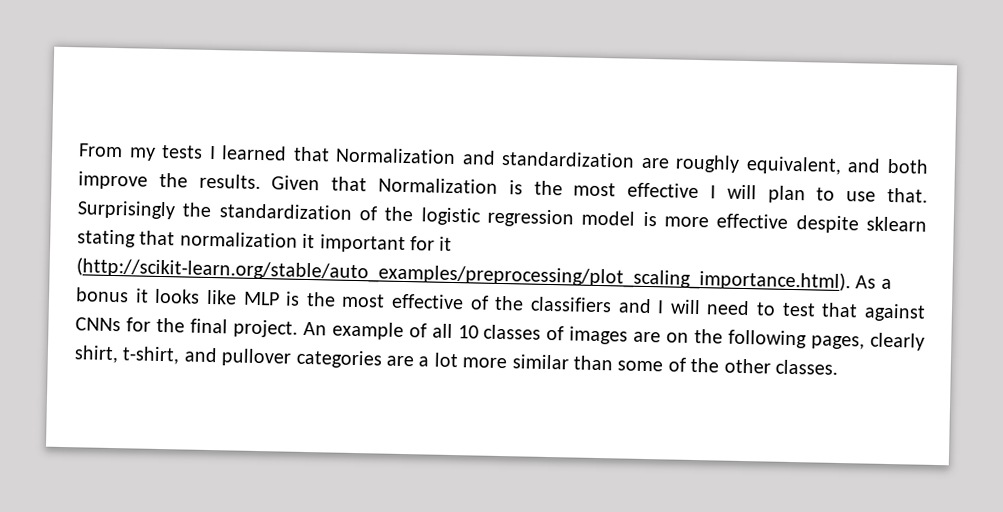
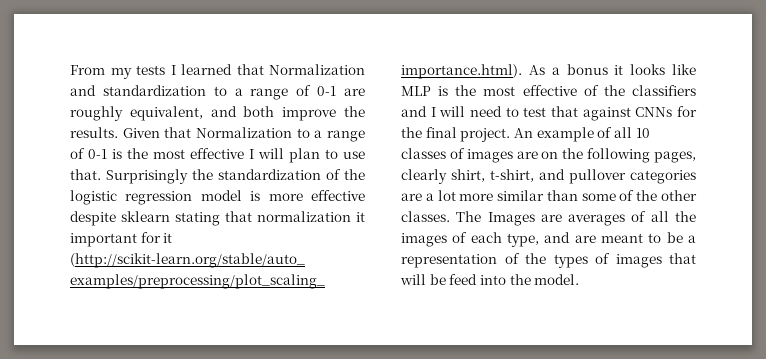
- From my tests I learned that Normalization and standardization are roughly equivalent, and both improve the results.
+ From my tests I learned that Normalization and standardization to a range of 0-1 are roughly equivalent, and both improve the results.
- Given that Normalization is the most effective I will plan to use that.
+ Given that Normalization to a range of 0-1 is the most effective I will plan to use that.
+ The Images are averages of all the images of each type, and are meant to be a representation of the types of images that will be feed into the model.

